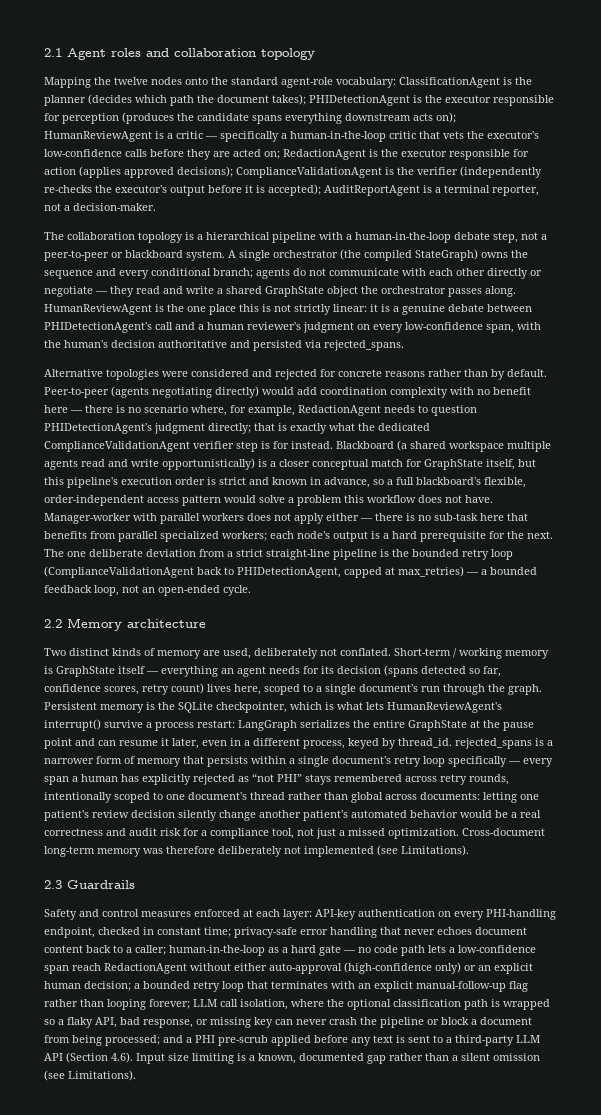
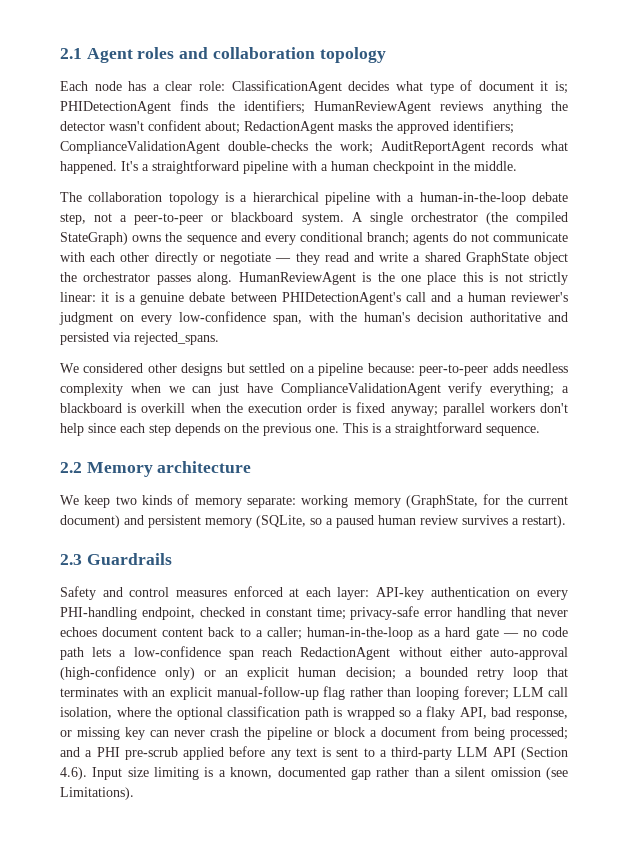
- Mapping the twelve nodes onto the standard agent-role vocabulary: ClassificationAgent is the planner (decides which path the document takes); PHIDetectionAgent is the executor responsible for perception (produces the candidate spans everything downstream acts on); HumanReviewAgent is a critic — specifically a human-in-the-loop critic that vets the executor's low-confidence calls before they are acted on; RedactionAgent is the executor responsible for action (applies approved decisions); ComplianceValidationAgent is the verifier (independently re-checks the executor's output before it is accepted); AuditReportAgent is a terminal reporter, not a decision-maker.
+ Each node has a clear role: ClassificationAgent decides what type of document it is; PHIDetectionAgent finds the identifiers; HumanReviewAgent reviews anything the detector wasn't confident about; RedactionAgent masks the approved identifiers; ComplianceValidationAgent double-checks the work; AuditReportAgent records what happened. It's a straightforward pipeline with a human checkpoint in the middle.
- Alternative topologies were considered and rejected for concrete reasons rather than by default. Peer-to-peer (agents negotiating directly) would add coordination complexity with no benefit here — there is no scenario where, for example, RedactionAgent needs to question PHIDetectionAgent's judgment directly; that is exactly what the dedicated ComplianceValidationAgent verifier step is for instead. Blackboard (a shared workspace multiple agents read and write opportunistically) is a closer conceptual match for GraphState itself, but this pipeline's execution order is strict and known in advance, so a full blackboard's flexible, order-independent access pattern would solve a problem this workflow does not have. Manager-worker with parallel workers does not apply either — there is no sub-task here that benefits from parallel specialized workers; each node's output is a hard prerequisite for the next. The one deliberate deviation from a strict straight-line pipeline is the bounded retry loop (ComplianceValidationAgent back to PHIDetectionAgent, capped at max_retries) — a bounded feedback loop, not an open-ended cycle.
+ We considered other designs but settled on a pipeline because: peer-to-peer adds needless complexity when we can just have ComplianceValidationAgent verify everything; a blackboard is overkill when the execution order is fixed anyway; parallel workers don't help since each step depends on the previous one. This is a straightforward sequence.
  2.2 Memory architecture
- Two distinct kinds of memory are used, deliberately not conflated. Short-term / working memory is GraphState itself — everything an agent needs for its decision (spans detected so far, confidence scores, retry count) lives here, scoped to a single document's run through the graph. Persistent memory is the SQLite checkpointer, which is what lets HumanReviewAgent's interrupt() survive a process restart: LangGraph serializes the entire GraphState at the pause point and can resume it later, even in a different process, keyed by thread_id. rejected_spans is a narrower form of memory that persists within a single document's retry loop specifically — every span a human has explicitly rejected as “not PHI” stays remembered across retry rounds, intentionally scoped to one document's thread rather than global across documents: letting one patient's review decision silently change another patient's automated behavior would be a real correctness and audit risk for a compliance tool, not just a missed optimization. Cross-document long-term memory was therefore deliberately not implemented (see Limitations).
+ We keep two kinds of memory separate: working memory (GraphState, for the current document) and persistent memory (SQLite, so a paused human review survives a restart).

